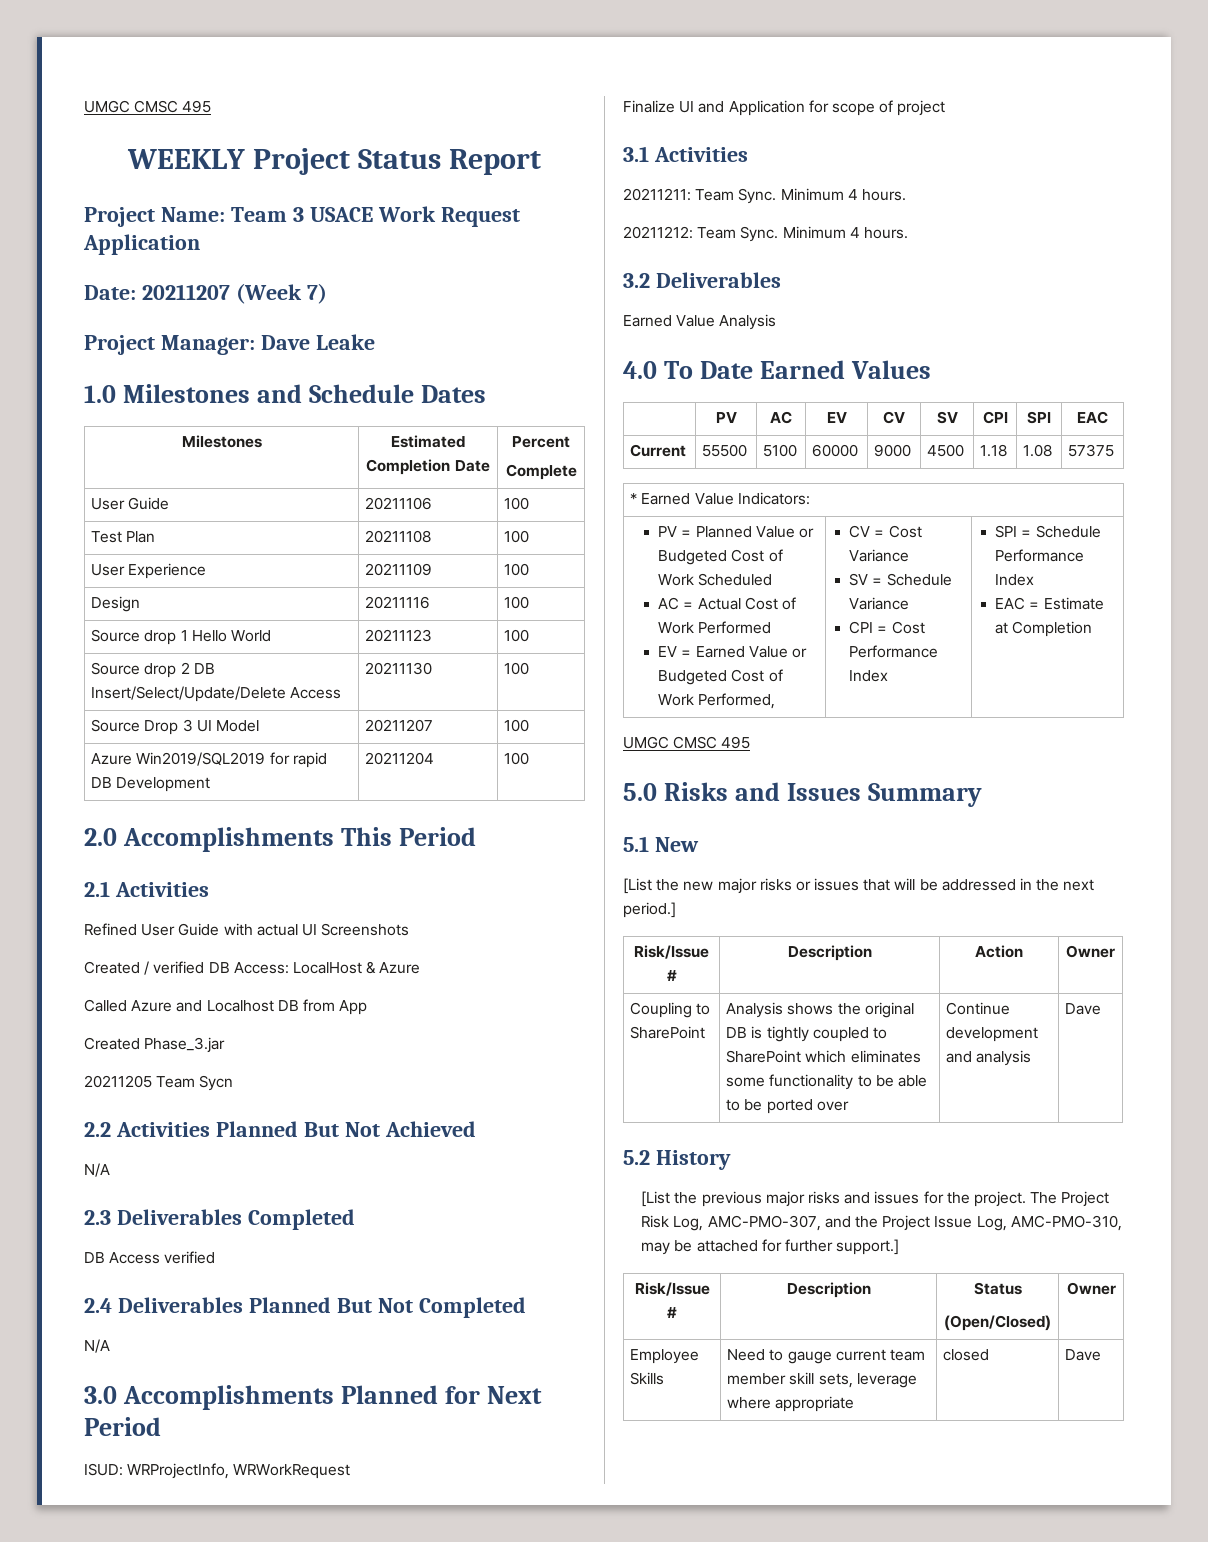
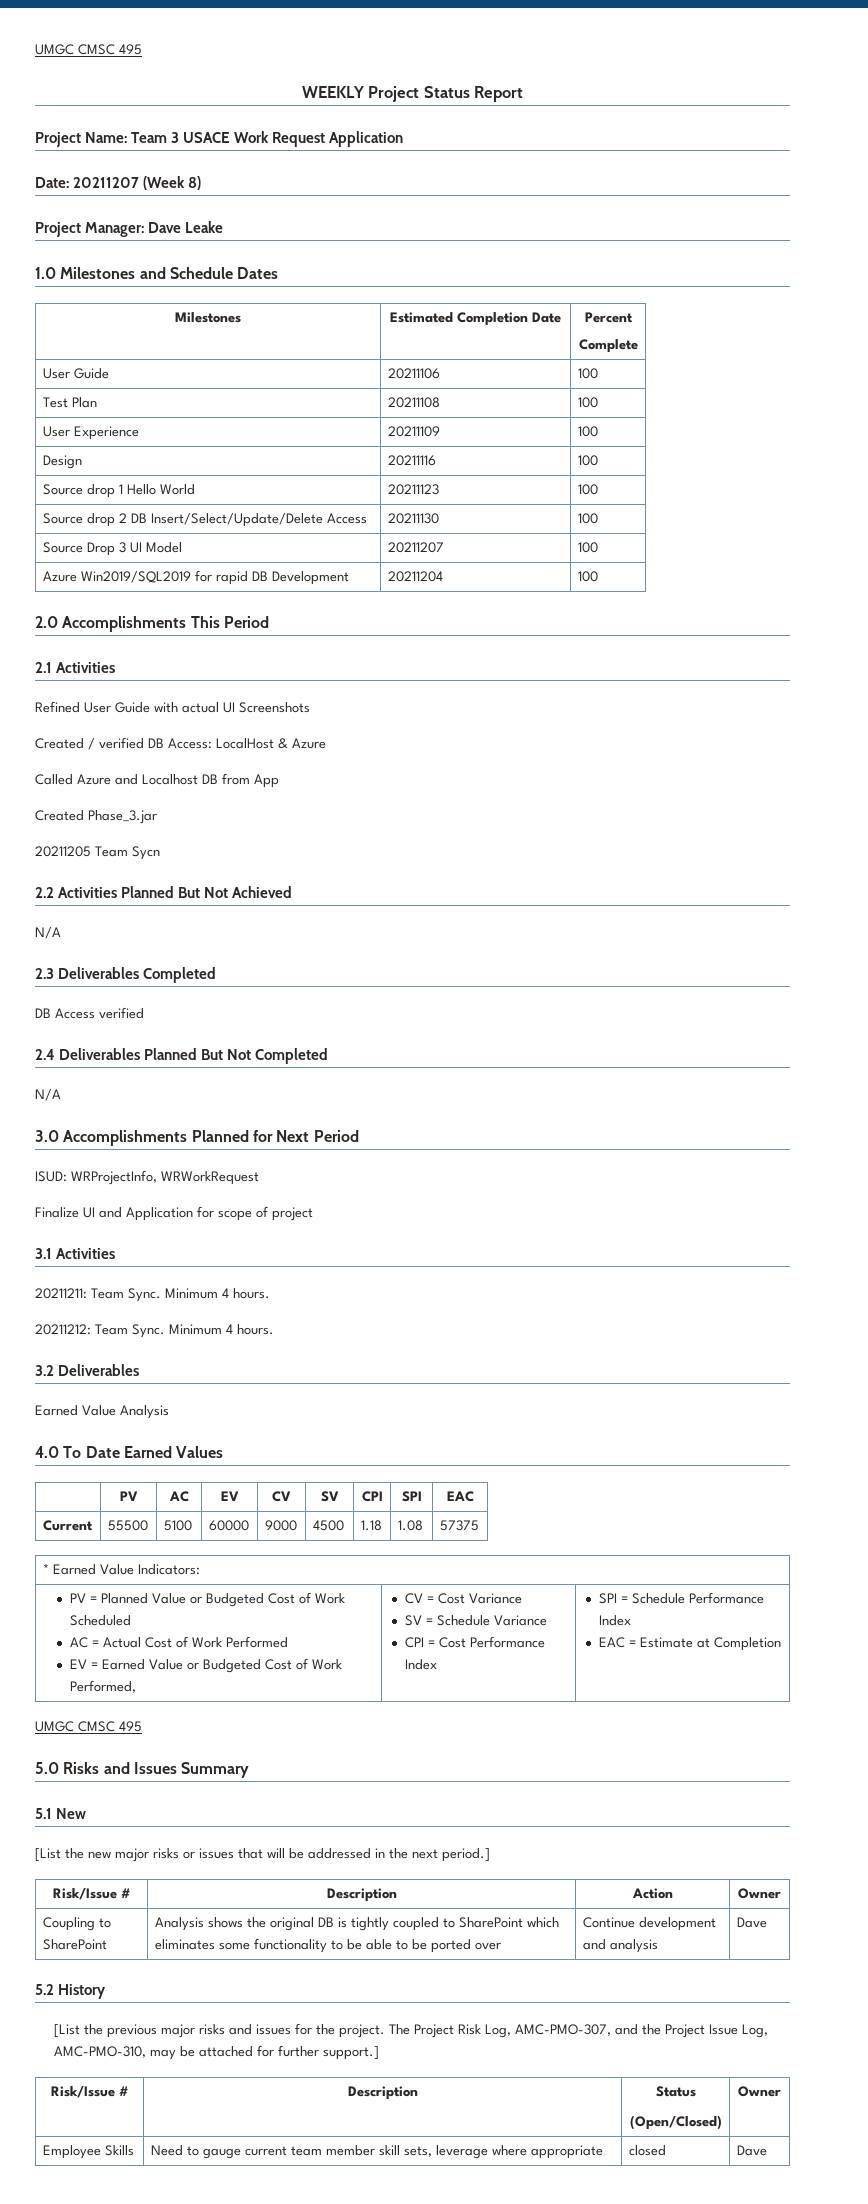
- Date: 20211207 (Week 7)
+ Date: 20211207 (Week 8)

